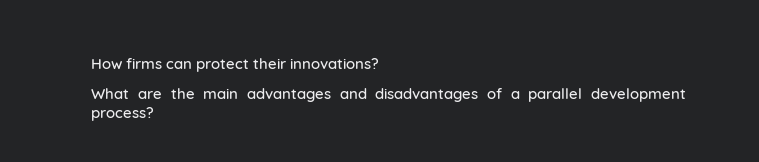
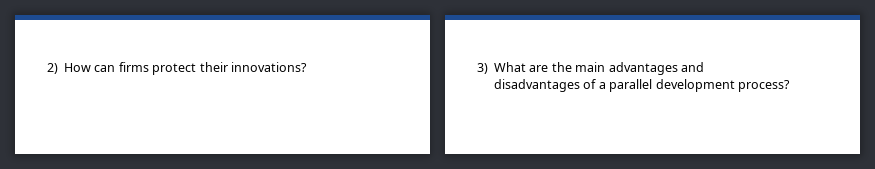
- How firms can protect their innovations?
+ 2) How can firms protect their innovations?
- What are the main advantages and disadvantages of a parallel development process?
+ 3) What are the main advantages and disadvantages of a parallel development process?

